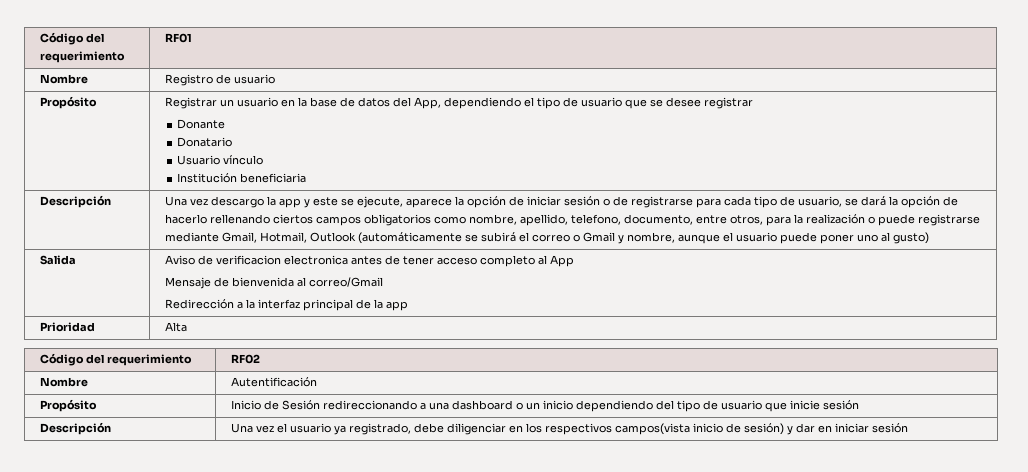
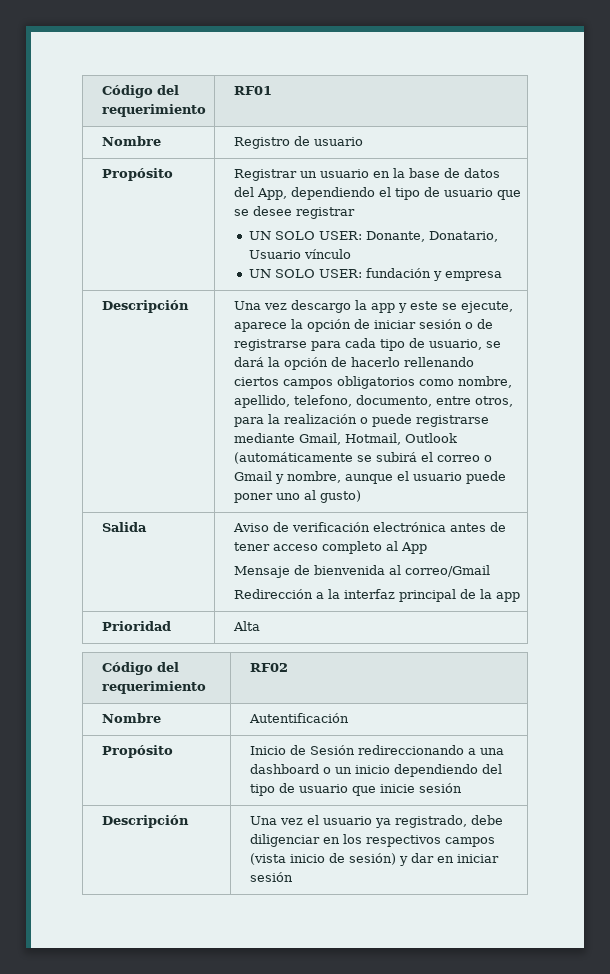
  Propósito | Registrar un usuario en la base de datos del App, dependiendo el tipo de usuario que se desee registrar
- Donante
- Donatario
- Usuario vínculo
- Institución beneficiaria
+ UN SOLO USER: Donante, Donatario, Usuario vínculo
+ UN SOLO USER: fundación y empresa
- Salida | Aviso de verificacion electronica antes de tener acceso completo al App
+ Salida | Aviso de verificación electrónica antes de tener acceso completo al App
- Descripción | Una vez el usuario ya registrado, debe diligenciar en los respectivos campos(vista inicio de sesión) y dar en iniciar sesión
+ Descripción | Una vez el usuario ya registrado, debe diligenciar en los respectivos campos (vista inicio de sesión) y dar en iniciar sesión

